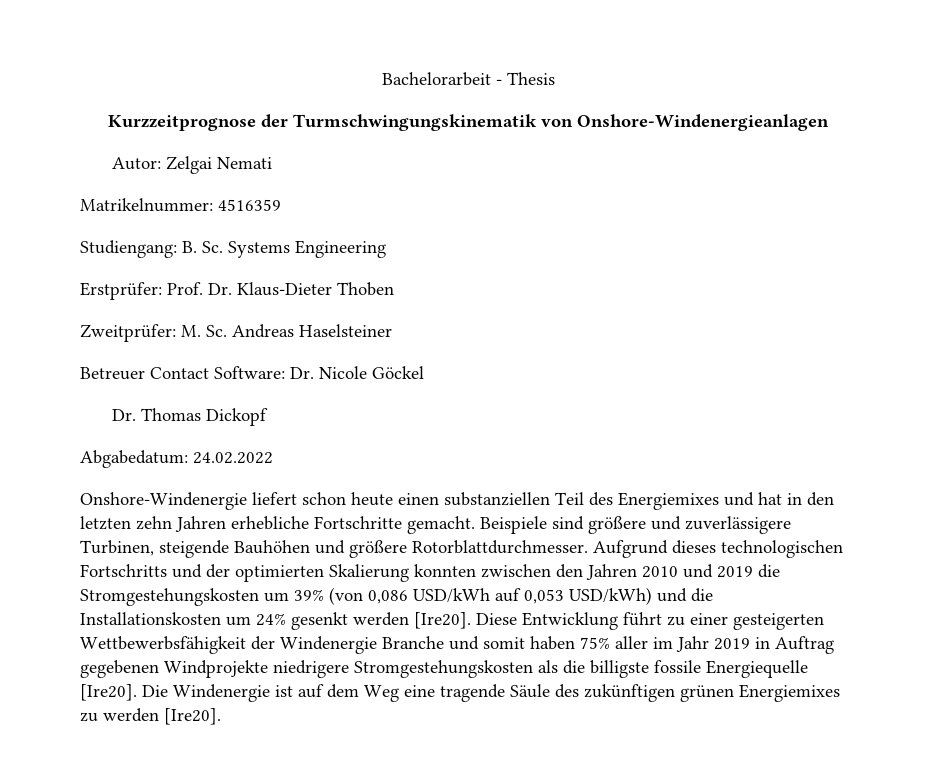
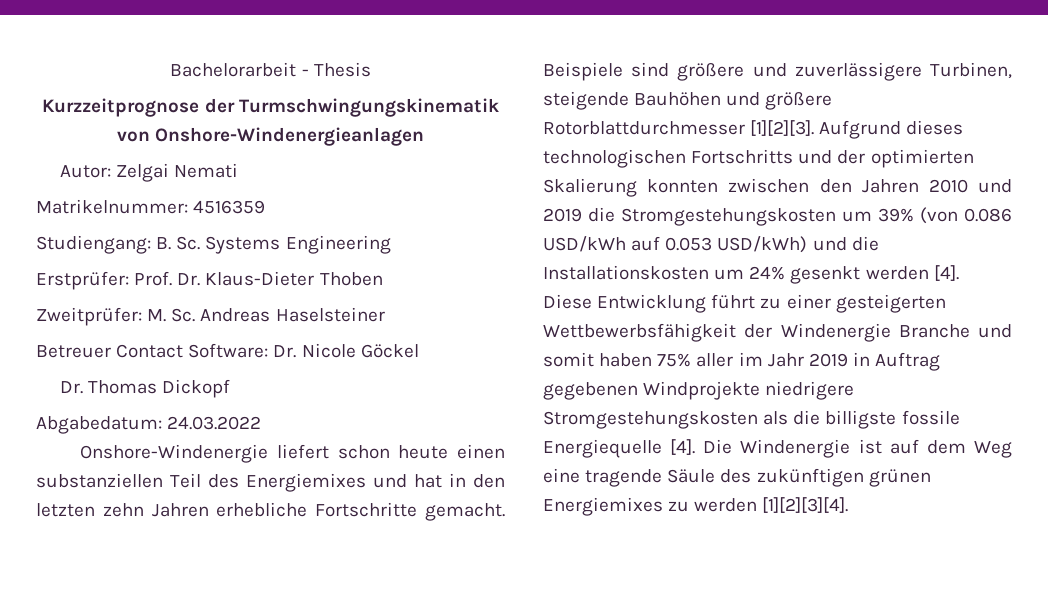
- Abgabedatum: 24.02.2022
+ Abgabedatum: 24.03.2022
- Beispiele sind größere und zuverlässigere Turbinen, steigende Bauhöhen und größere Rotorblattdurchmesser.
+ Beispiele sind größere und zuverlässigere Turbinen, steigende Bauhöhen und größere Rotorblattdurchmesser [1][2][3].
- Aufgrund dieses technologischen Fortschritts und der optimierten Skalierung konnten zwischen den Jahren 2010 und 2019 die Stromgestehungskosten um 39% (von 0,086 USD/kWh auf 0,053 USD/kWh) und die Installationskosten um 24% gesenkt werden [Ire20].
+ Aufgrund dieses technologischen Fortschritts und der optimierten Skalierung konnten zwischen den Jahren 2010 und 2019 die Stromgestehungskosten um 39% (von 0.086 USD/kWh auf 0.053 USD/kWh) und die Installationskosten um 24% gesenkt werden [4].
- Diese Entwicklung führt zu einer gesteigerten Wettbewerbsfähigkeit der Windenergie Branche und somit haben 75% aller im Jahr 2019 in Auftrag gegebenen Windprojekte niedrigere Stromgestehungskosten als die billigste fossile Energiequelle [Ire20].
+ Diese Entwicklung führt zu einer gesteigerten Wettbewerbsfähigkeit der Windenergie Branche und somit haben 75% aller im Jahr 2019 in Auftrag gegebenen Windprojekte niedrigere Stromgestehungskosten als die billigste fossile Energiequelle [4].
- Die Windenergie ist auf dem Weg eine tragende Säule des zukünftigen grünen Energiemixes zu werden [Ire20].
+ Die Windenergie ist auf dem Weg eine tragende Säule des zukünftigen grünen Energiemixes zu werden [1][2][3][4].

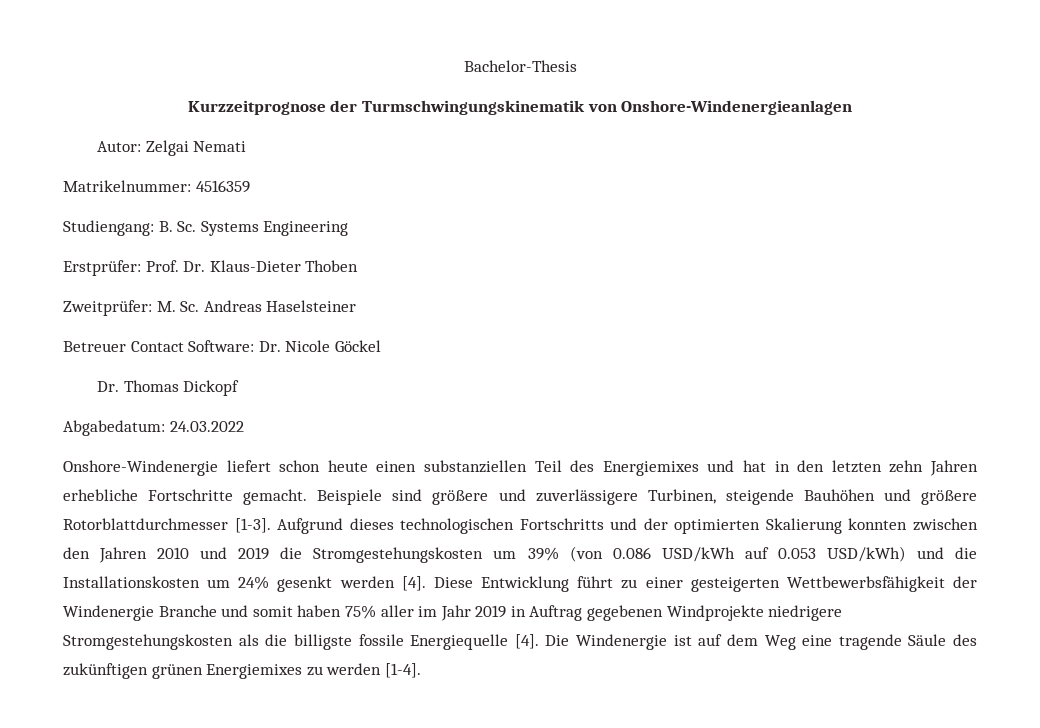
- Bachelorarbeit - Thesis
+ Bachelor-Thesis
- Beispiele sind größere und zuverlässigere Turbinen, steigende Bauhöhen und größere Rotorblattdurchmesser [1][2][3].
+ Beispiele sind größere und zuverlässigere Turbinen, steigende Bauhöhen und größere Rotorblattdurchmesser [1-3].
- Die Windenergie ist auf dem Weg eine tragende Säule des zukünftigen grünen Energiemixes zu werden [1][2][3][4].
+ Die Windenergie ist auf dem Weg eine tragende Säule des zukünftigen grünen Energiemixes zu werden [1-4].

